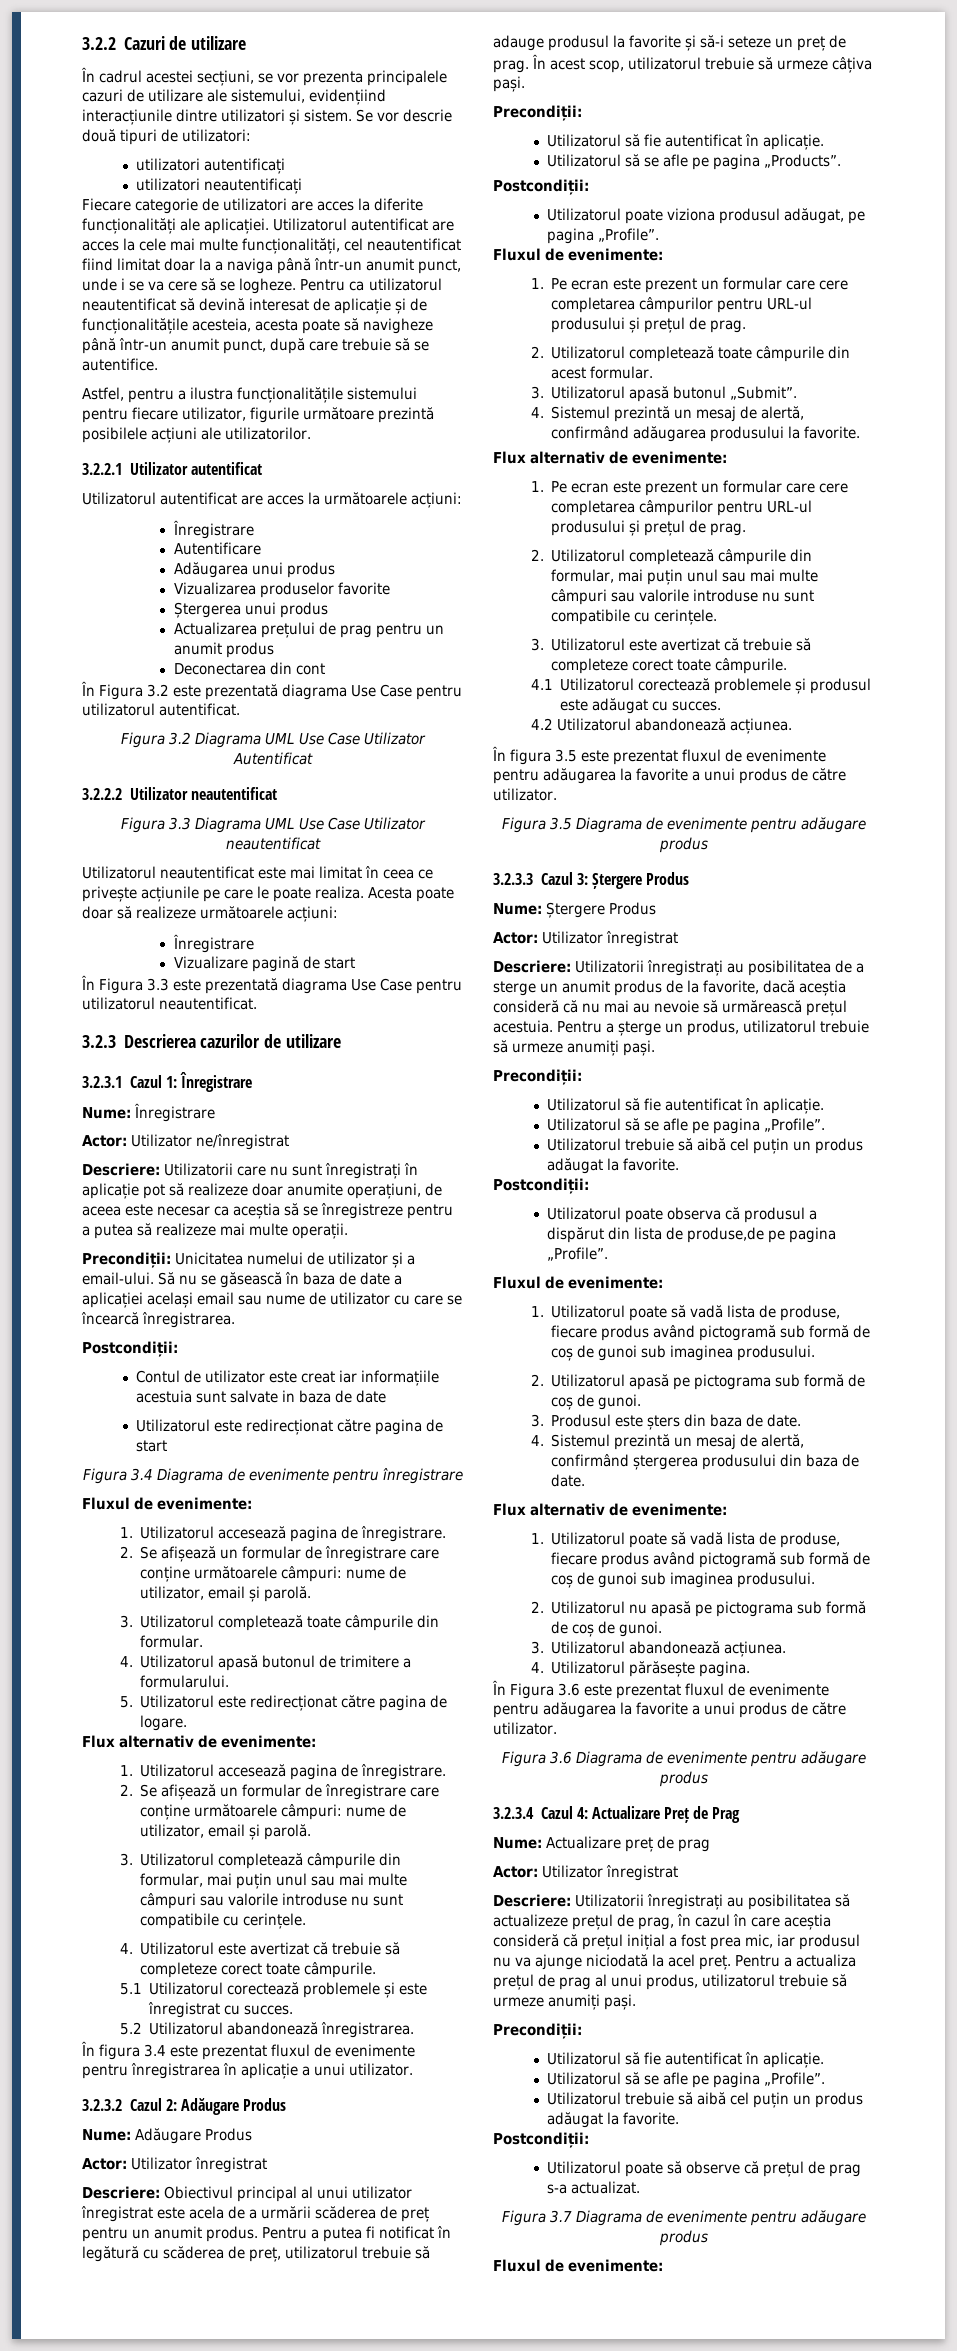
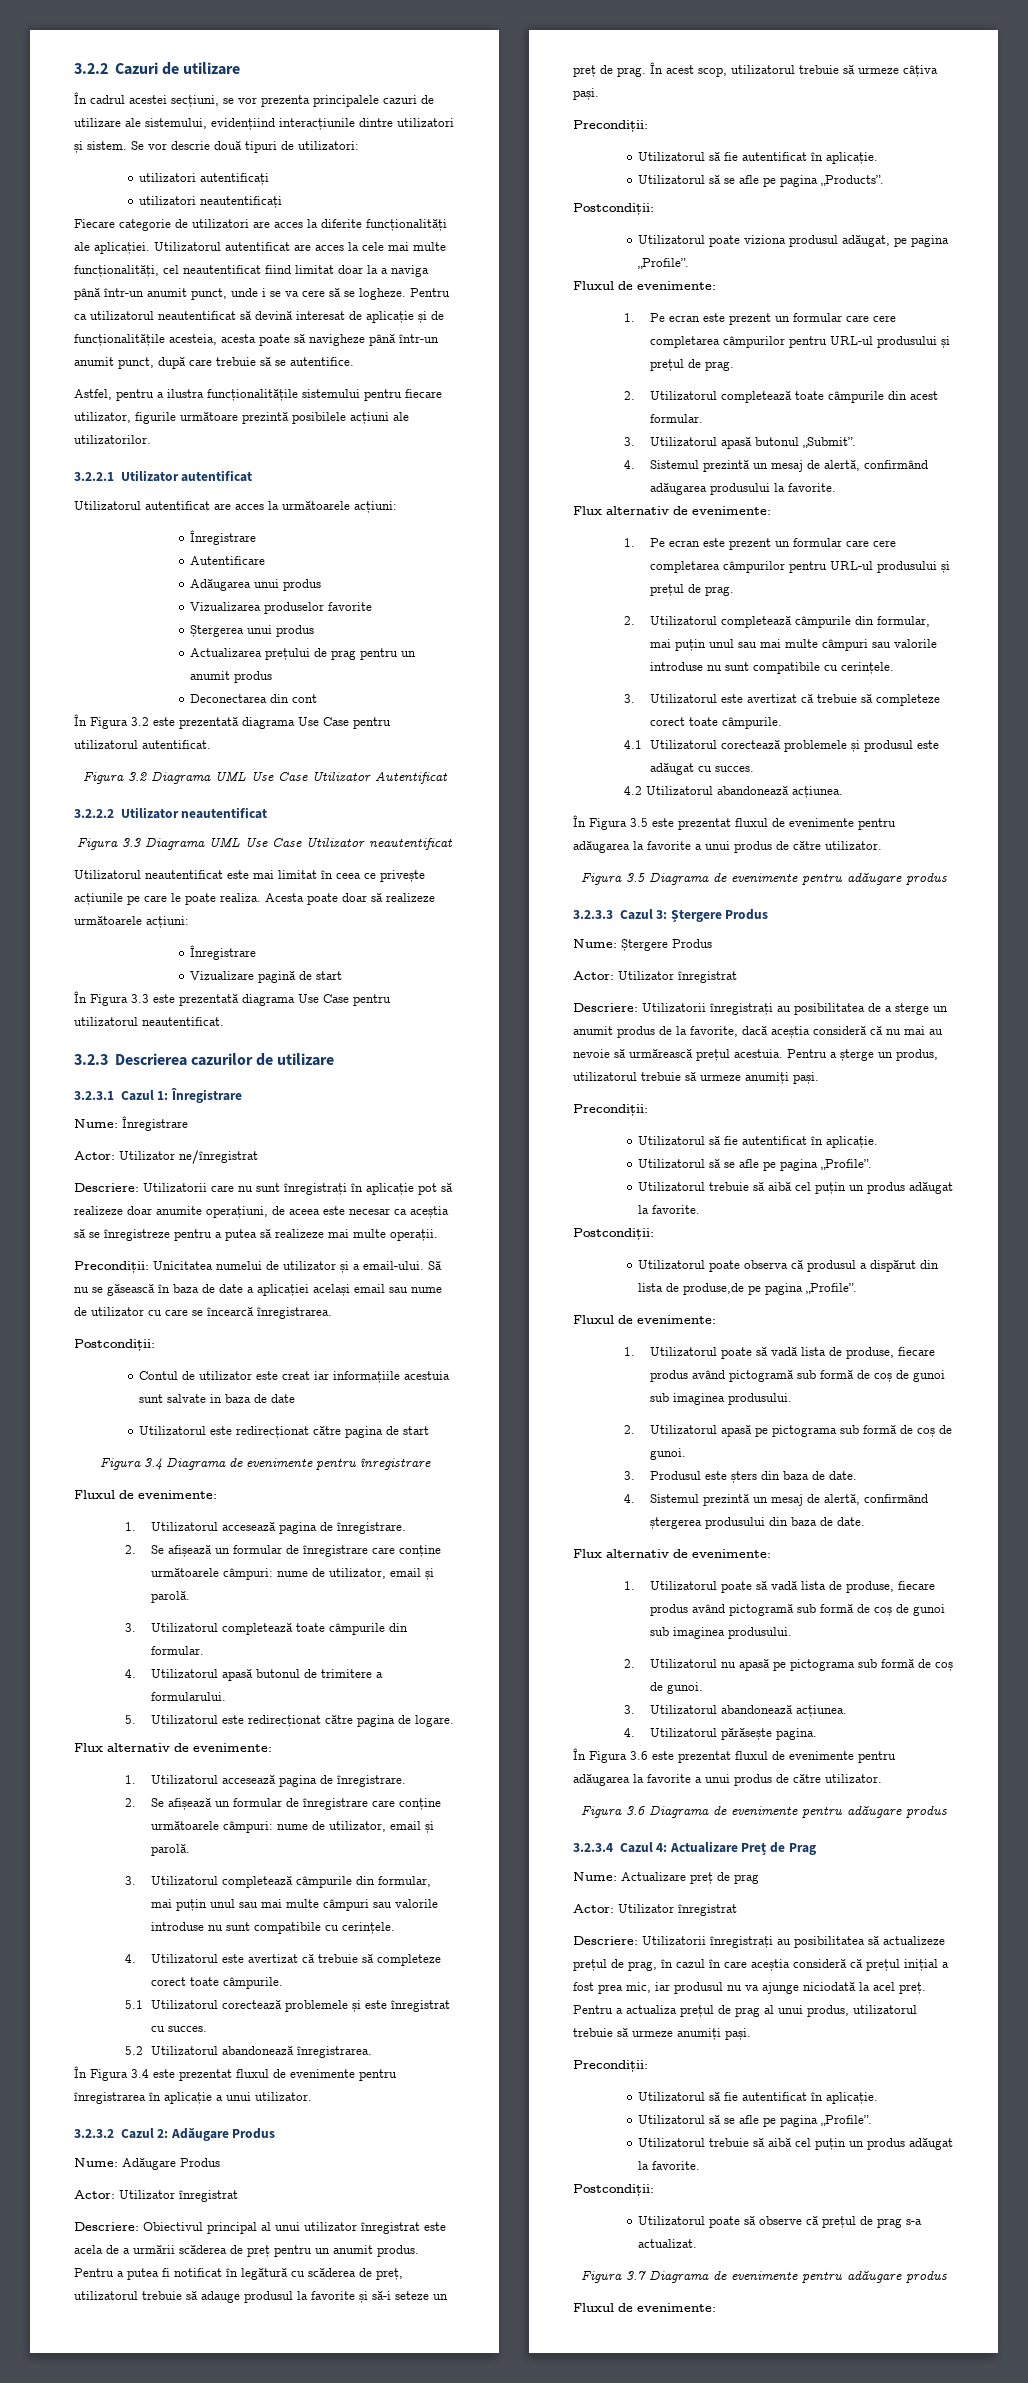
- În figura 3.4 este prezentat fluxul de evenimente pentru înregistrarea în aplicație a unui utilizator.
+ În Figura 3.4 este prezentat fluxul de evenimente pentru înregistrarea în aplicație a unui utilizator.
- În figura 3.5 este prezentat fluxul de evenimente pentru adăugarea la favorite a unui produs de către utilizator.
+ În Figura 3.5 este prezentat fluxul de evenimente pentru adăugarea la favorite a unui produs de către utilizator.

